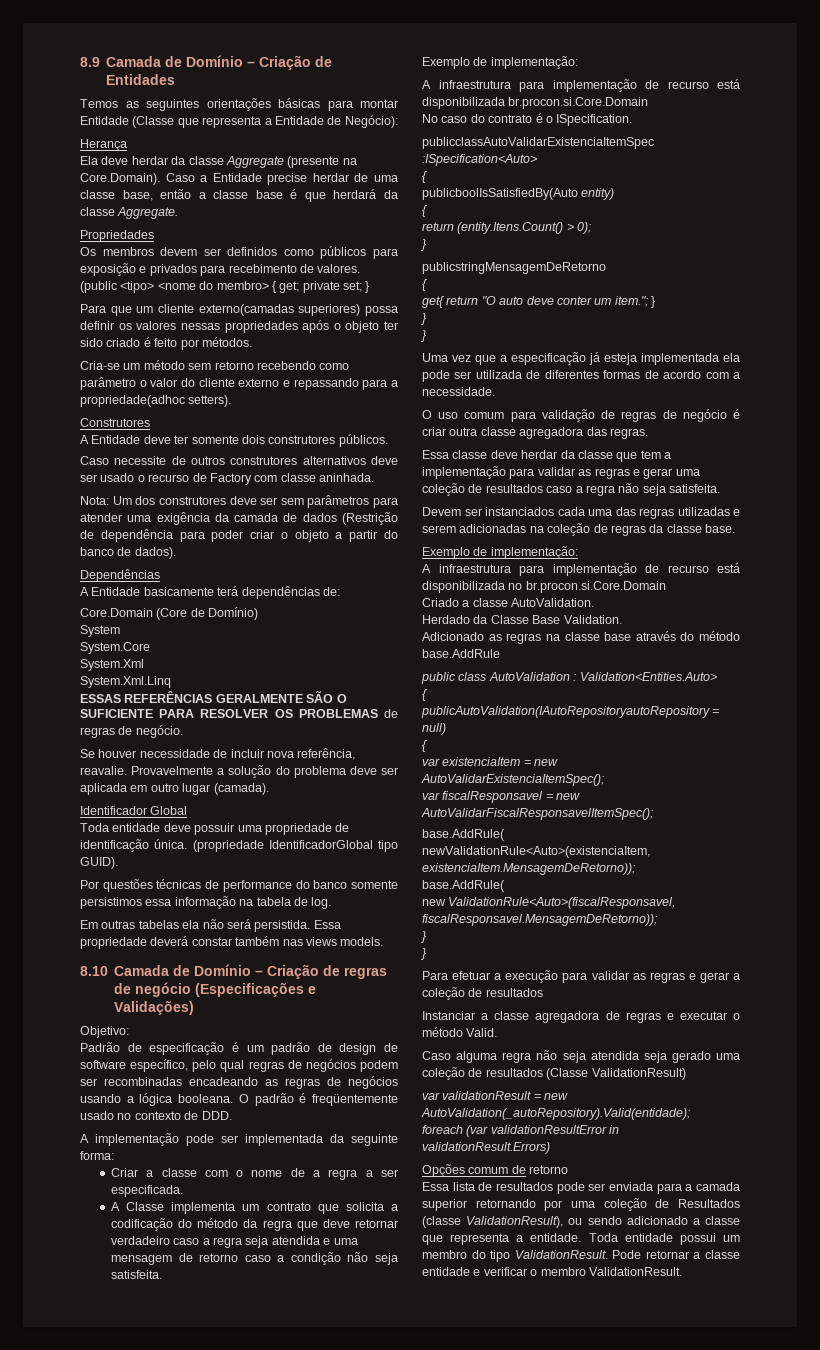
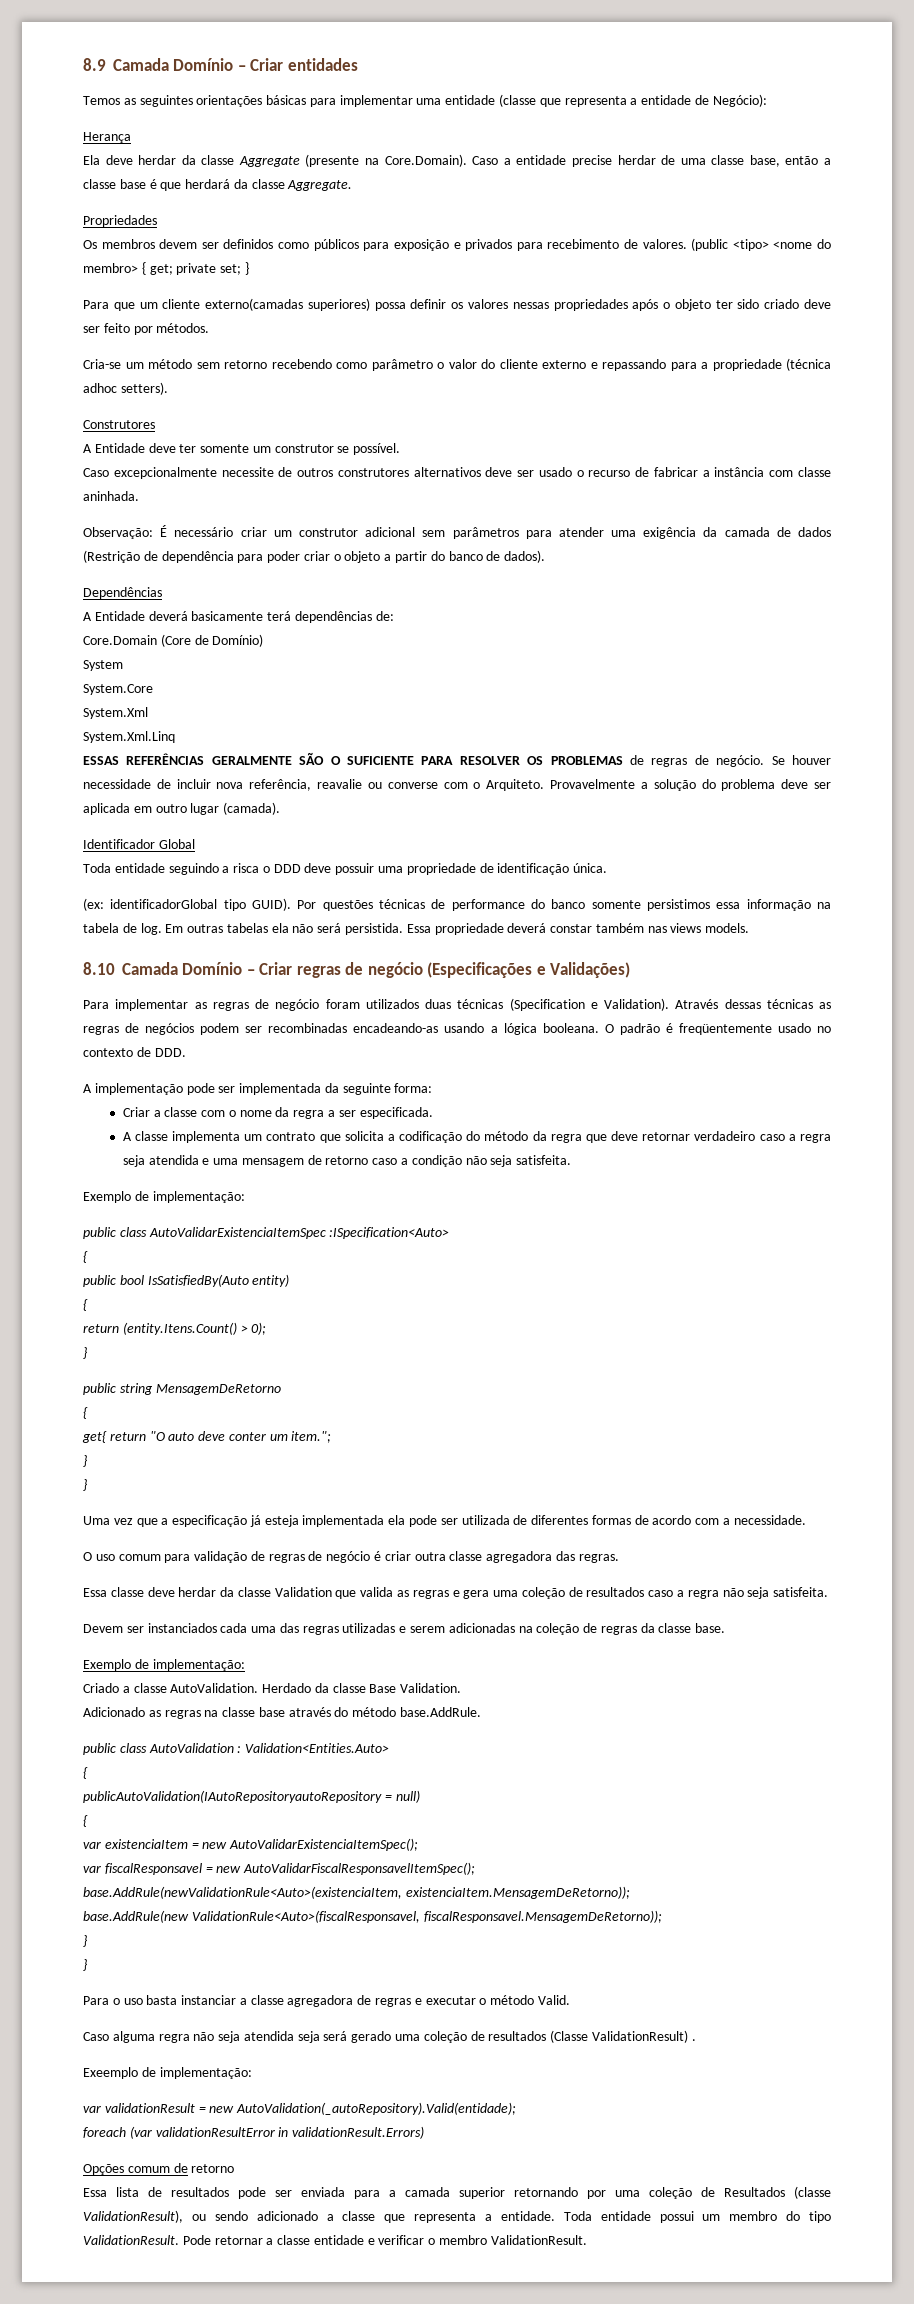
- 8.9 Camada de Domínio – Criação de Entidades
+ 8.9 Camada Domínio – Criar entidades
- Temos as seguintes orientações básicas para montar Entidade (Classe que representa a Entidade de Negócio):
+ Temos as seguintes orientações básicas para implementar uma entidade (classe que representa a entidade de Negócio):
- Ela deve herdar da classe Aggregate (presente na Core.Domain). Caso a Entidade precise herdar de uma classe base, então a classe base é que herdará da classe Aggregate.
+ Ela deve herdar da classe Aggregate (presente na Core.Domain). Caso a entidade precise herdar de uma classe base, então a classe base é que herdará da classe Aggregate.
- Para que um cliente externo(camadas superiores) possa definir os valores nessas propriedades após o objeto ter sido criado é feito por métodos.
+ Para que um cliente externo(camadas superiores) possa definir os valores nessas propriedades após o objeto ter sido criado deve ser feito por métodos.
- Cria-se um método sem retorno recebendo como parâmetro o valor do cliente externo e repassando para a propriedade(adhoc setters).
+ Cria-se um método sem retorno recebendo como parâmetro o valor do cliente externo e repassando para a propriedade (técnica adhoc setters).
- A Entidade deve ter somente dois construtores públicos.
- Caso necessite de outros construtores alternativos deve ser usado o recurso de Factory com classe aninhada.
+ A Entidade deve ter somente um construtor se possível.
+ Caso excepcionalmente necessite de outros construtores alternativos deve ser usado o recurso de fabricar a instância com classe aninhada.
- Nota: Um dos construtores deve ser sem parâmetros para atender uma exigência da camada de dados (Restrição de dependência para poder criar o objeto a partir do banco de dados).
+ Observação: É necessário criar um construtor adicional sem parâmetros para atender uma exigência da camada de dados (Restrição de dependência para poder criar o objeto a partir do banco de dados).
- A Entidade basicamente terá dependências de:
+ A Entidade deverá basicamente terá dependências de:
- ESSAS REFERÊNCIAS GERALMENTE SÃO O SUFICIENTE PARA RESOLVER OS PROBLEMAS de regras de negócio.
- Se houver necessidade de incluir nova referência, reavalie.
+ ESSAS REFERÊNCIAS GERALMENTE SÃO O SUFICIENTE PARA RESOLVER OS PROBLEMAS de regras de negócio. Se houver necessidade de incluir nova referência, reavalie ou converse com o Arquiteto.
- Toda entidade deve possuir uma propriedade de identificação única. (propriedade IdentificadorGlobal tipo GUID).
- Por questões técnicas de performance do banco somente persistimos essa informação na tabela de log.
- Em outras tabelas ela não será persistida.
+ Toda entidade seguindo a risca o DDD deve possuir uma propriedade de identificação única.
+ (ex: identificadorGlobal tipo GUID). Por questões técnicas de performance do banco somente persistimos essa informação na tabela de log. Em outras tabelas ela não será persistida.
- 8.10 Camada de Domínio – Criação de regras de negócio (Especificações e Validações)
+ 8.10 Camada Domínio – Criar regras de negócio (Especificações e Validações)
- Objetivo:
- Padrão de especificação é um padrão de design de software específico, pelo qual regras de negócios podem ser recombinadas encadeando as regras de negócios usando a lógica booleana.
+ Para implementar as regras de negócio foram utilizados duas técnicas (Specification e Validation). Através dessas técnicas as regras de negócios podem ser recombinadas encadeando-as usando a lógica booleana.
- Criar a classe com o nome de a regra a ser especificada.
+ Criar a classe com o nome da regra a ser especificada.
- A Classe implementa um contrato que solicita a codificação do método da regra que deve retornar verdadeiro caso a regra seja atendida e uma mensagem de retorno caso a condição não seja satisfeita.
+ A classe implementa um contrato que solicita a codificação do método da regra que deve retornar verdadeiro caso a regra seja atendida e uma mensagem de retorno caso a condição não seja satisfeita.
- A infraestrutura para implementação de recurso está disponibilizada br.procon.si.Core.Domain
- No caso do contrato é o ISpecification.
- publicclassAutoValidarExistenciaItemSpec :ISpecification<Auto>
+ public class AutoValidarExistenciaItemSpec :ISpecification<Auto>
- publicboolIsSatisfiedBy(Auto entity)
+ public bool IsSatisfiedBy(Auto entity)
- publicstringMensagemDeRetorno
+ public string MensagemDeRetorno
- get{ return "O auto deve conter um item."; }
+ get{ return "O auto deve conter um item.";
- Essa classe deve herdar da classe que tem a implementação para validar as regras e gerar uma coleção de resultados caso a regra não seja satisfeita.
+ Essa classe deve herdar da classe Validation que valida as regras e gera uma coleção de resultados caso a regra não seja satisfeita.
- A infraestrutura para implementação de recurso está disponibilizada no br.procon.si.Core.Domain
- Criado a classe AutoValidation.
- Herdado da Classe Base Validation.
+ Criado a classe AutoValidation. Herdado da classe Base Validation.
- Adicionado as regras na classe base através do método base.AddRule
+ Adicionado as regras na classe base através do método base.AddRule.
  var fiscalResponsavel = new AutoValidarFiscalResponsavelItemSpec();
- base.AddRule(
- newValidationRule<Auto>(existenciaItem, existenciaItem.MensagemDeRetorno));
- base.AddRule(
- new ValidationRule<Auto>(fiscalResponsavel, fiscalResponsavel.MensagemDeRetorno));
+ base.AddRule(newValidationRule<Auto>(existenciaItem, existenciaItem.MensagemDeRetorno));
+ base.AddRule(new ValidationRule<Auto>(fiscalResponsavel, fiscalResponsavel.MensagemDeRetorno));
- Para efetuar a execução para validar as regras e gerar a coleção de resultados
- Instanciar a classe agregadora de regras e executar o método Valid.
+ Para o uso basta instanciar a classe agregadora de regras e executar o método Valid.
- Caso alguma regra não seja atendida seja gerado uma coleção de resultados (Classe ValidationResult)
+ Caso alguma regra não seja atendida seja será gerado uma coleção de resultados (Classe ValidationResult) .
+ Exeemplo de implementação:

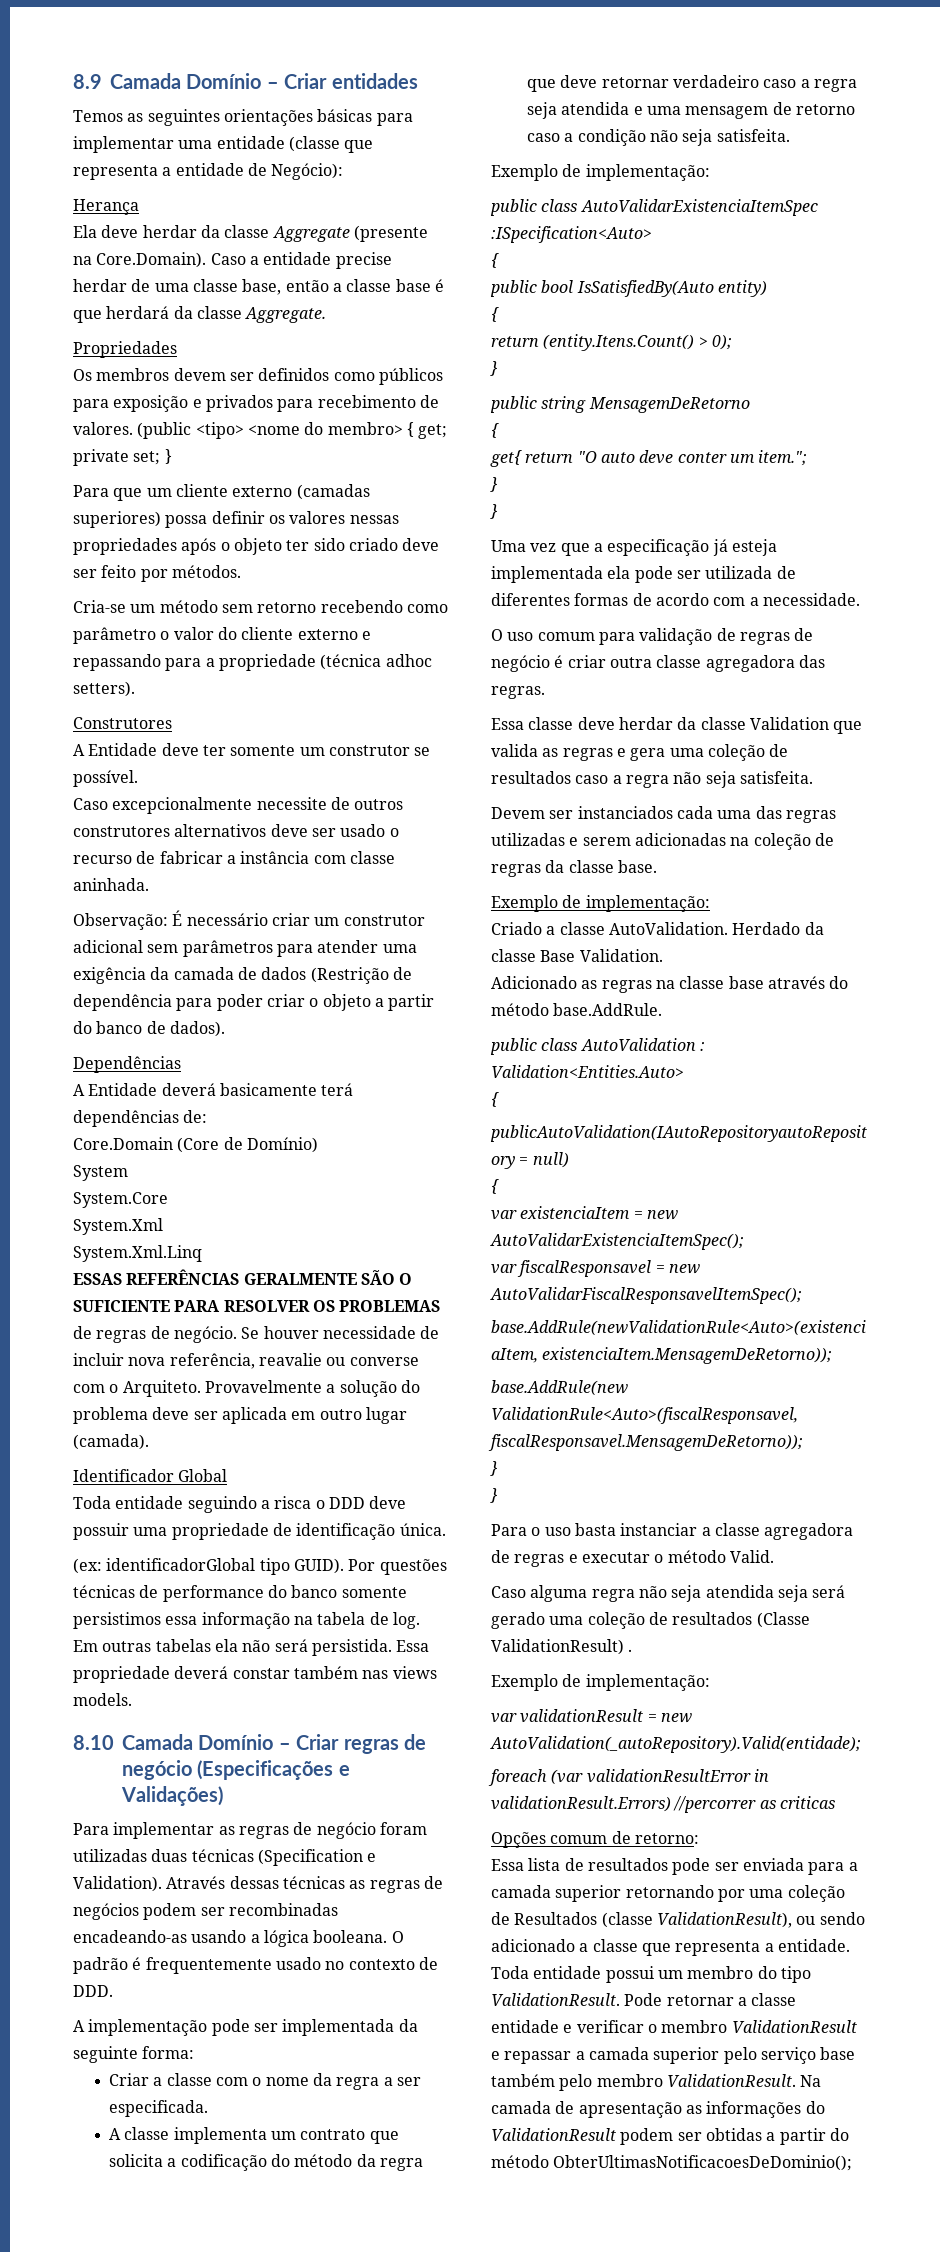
- Para que um cliente externo(camadas superiores) possa definir os valores nessas propriedades após o objeto ter sido criado deve ser feito por métodos.
+ Para que um cliente externo (camadas superiores) possa definir os valores nessas propriedades após o objeto ter sido criado deve ser feito por métodos.
- Para implementar as regras de negócio foram utilizados duas técnicas (Specification e Validation).
+ Para implementar as regras de negócio foram utilizadas duas técnicas (Specification e Validation).
- O padrão é freqüentemente usado no contexto de DDD.
+ O padrão é frequentemente usado no contexto de DDD.
  Caso alguma regra não seja atendida seja será gerado uma coleção de resultados (Classe ValidationResult) .
- Exeemplo de implementação:
+ Exemplo de implementação:
- foreach (var validationResultError in validationResult.Errors)
+ foreach (var validationResultError in validationResult.Errors) //percorrer as criticas
- Opções comum de retorno
+ Opções comum de retorno:
- Pode retornar a classe entidade e verificar o membro ValidationResult.
+ Pode retornar a classe entidade e verificar o membro ValidationResult e repassar a camada superior pelo serviço base também pelo membro ValidationResult. Na camada de apresentação as informações do ValidationResult podem ser obtidas a partir do método ObterUltimasNotificacoesDeDominio();

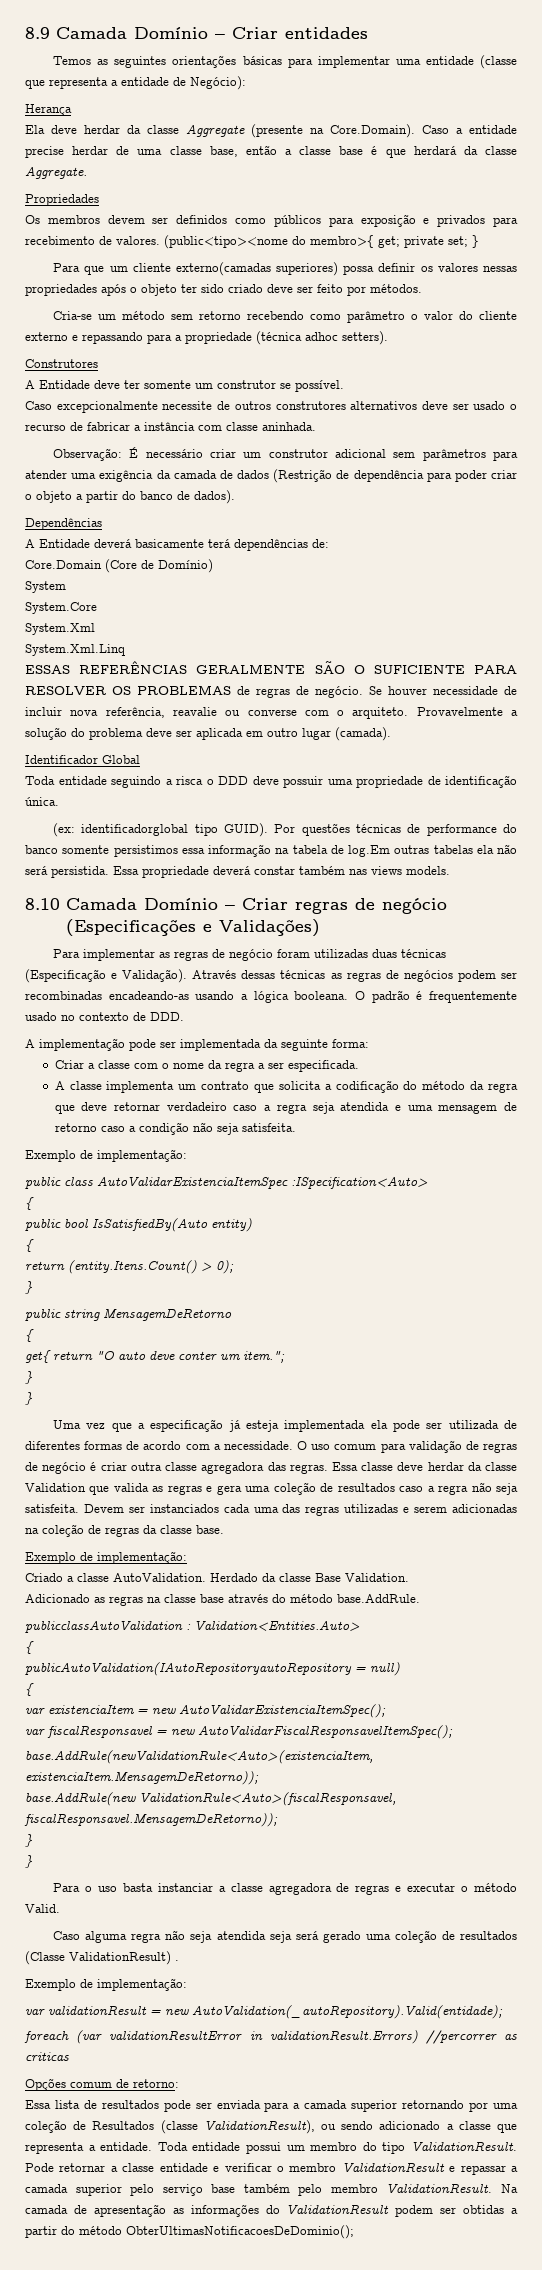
- (public <tipo> <nome do membro> { get; private set; }
+ (public<tipo><nome do membro>{ get; private set; }
- Para que um cliente externo (camadas superiores) possa definir os valores nessas propriedades após o objeto ter sido criado deve ser feito por métodos.
+ Para que um cliente externo(camadas superiores) possa definir os valores nessas propriedades após o objeto ter sido criado deve ser feito por métodos.
- Se houver necessidade de incluir nova referência, reavalie ou converse com o Arquiteto.
+ Se houver necessidade de incluir nova referência, reavalie ou converse com o arquiteto.
- (ex: identificadorGlobal tipo GUID).
+ (ex: identificadorglobal tipo GUID).
- Por questões técnicas de performance do banco somente persistimos essa informação na tabela de log. Em outras tabelas ela não será persistida.
+ Por questões técnicas de performance do banco somente persistimos essa informação na tabela de log.Em outras tabelas ela não será persistida.
- Para implementar as regras de negócio foram utilizadas duas técnicas (Specification e Validation).
+ Para implementar as regras de negócio foram utilizadas duas técnicas (Especificação e Validação).
- Uma vez que a especificação já esteja implementada ela pode ser utilizada de diferentes formas de acordo com a necessidade.
- O uso comum para validação de regras de negócio é criar outra classe agregadora das regras.
- Essa classe deve herdar da classe Validation que valida as regras e gera uma coleção de resultados caso a regra não seja satisfeita.
- Devem ser instanciados cada uma das regras utilizadas e serem adicionadas na coleção de regras da classe base.
+ Uma vez que a especificação já esteja implementada ela pode ser utilizada de diferentes formas de acordo com a necessidade. O uso comum para validação de regras de negócio é criar outra classe agregadora das regras. Essa classe deve herdar da classe Validation que valida as regras e gera uma coleção de resultados caso a regra não seja satisfeita. Devem ser instanciados cada uma das regras utilizadas e serem adicionadas na coleção de regras da classe base.
- public class AutoValidation : Validation<Entities.Auto>
+ publicclassAutoValidation : Validation<Entities.Auto>

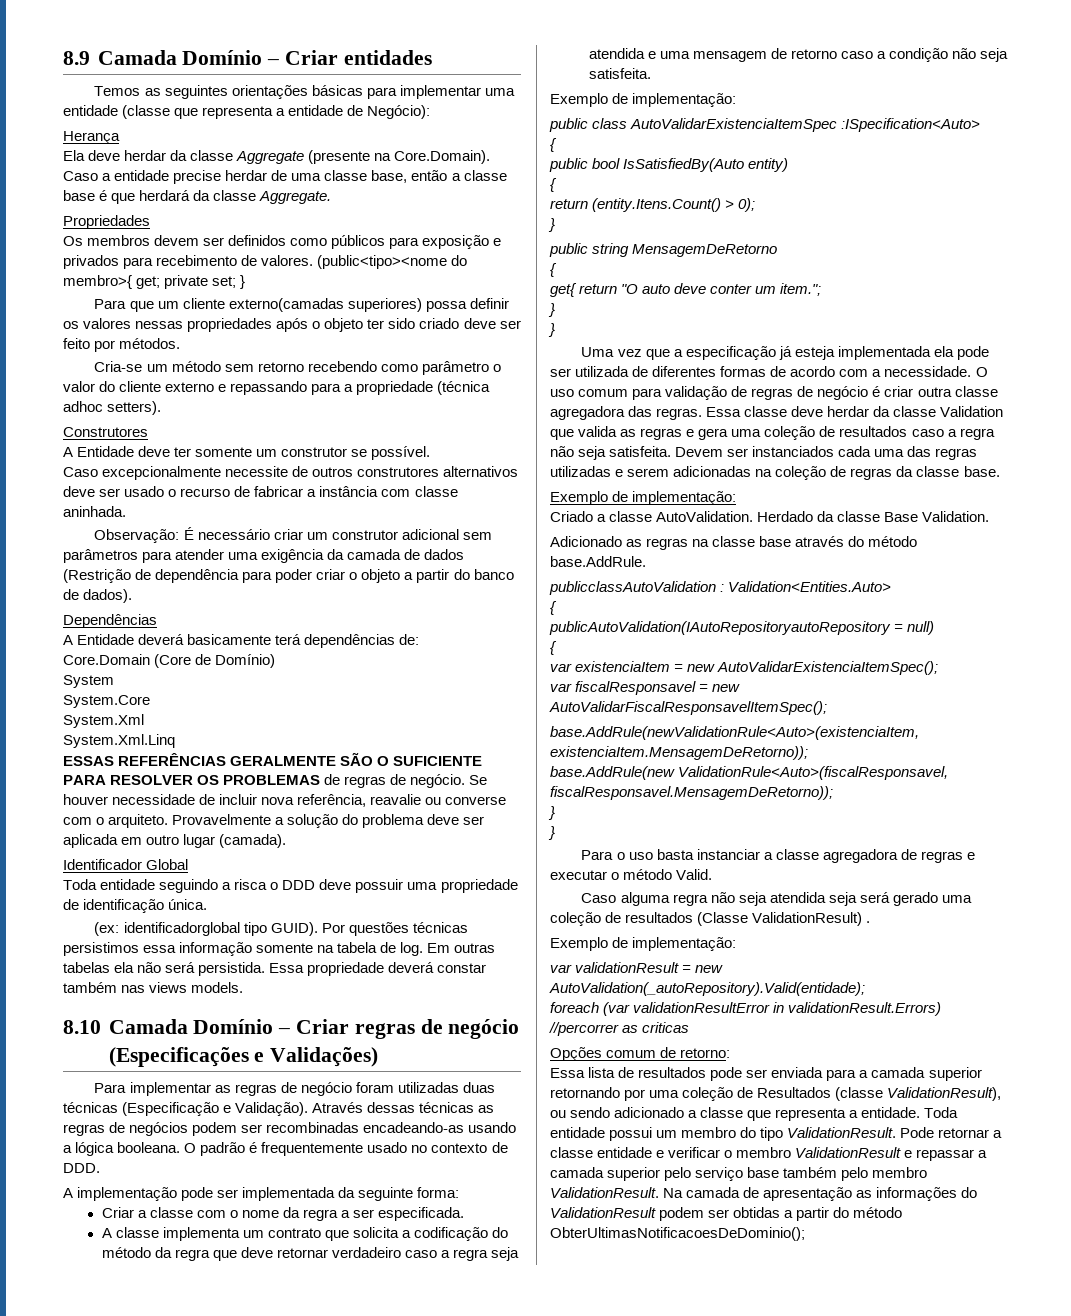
- Por questões técnicas de performance do banco somente persistimos essa informação na tabela de log.Em outras tabelas ela não será persistida.
+ Por questões técnicas persistimos essa informação somente na tabela de log. Em outras tabelas ela não será persistida.

